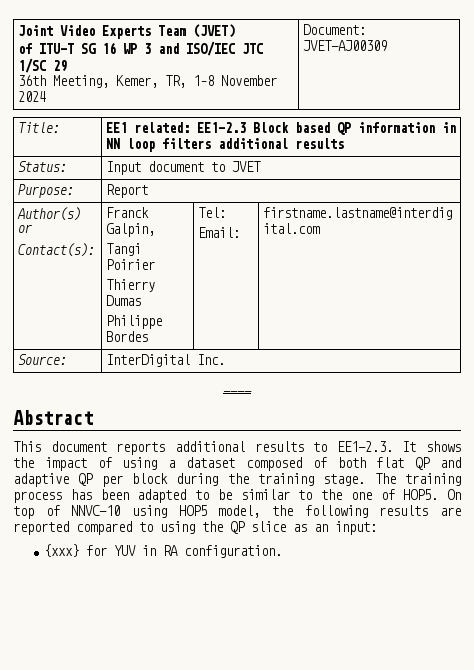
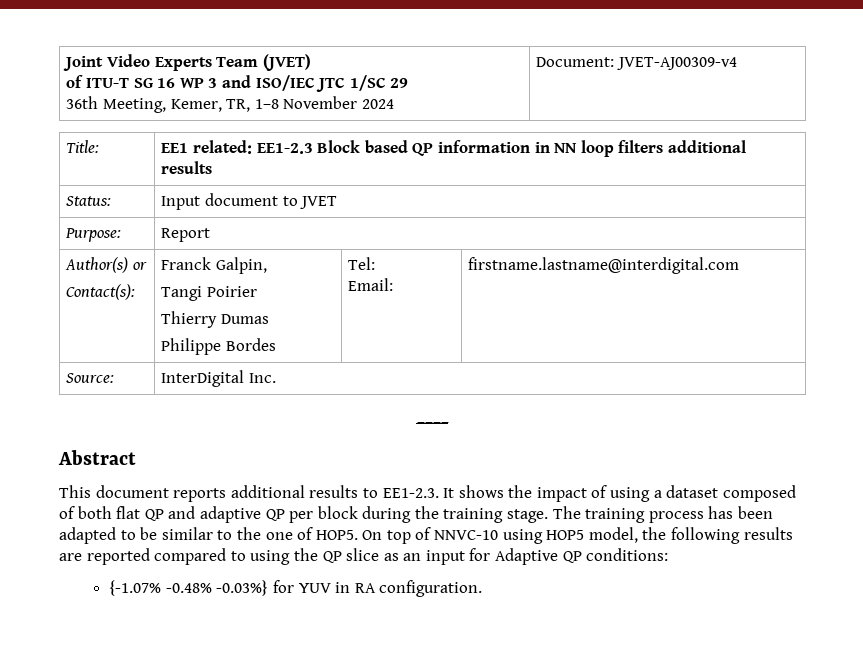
  Joint Video Experts Team (JVET)
  of ITU-T SG 16 WP 3 and ISO/IEC JTC 1/SC 29
- 36th Meeting, Kemer, TR, 1–8 November 2024 | Document: JVET-AJ00309
+ 36th Meeting, Kemer, TR, 1–8 November 2024 | Document: JVET-AJ00309-v4
- On top of NNVC-10 using HOP5 model, the following results are reported compared to using the QP slice as an input:
- {xxx} for YUV in RA configuration.
+ On top of NNVC-10 using HOP5 model, the following results are reported compared to using the QP slice as an input for Adaptive QP conditions:
+ {-1.07% -0.48% -0.03%} for YUV in RA configuration.

